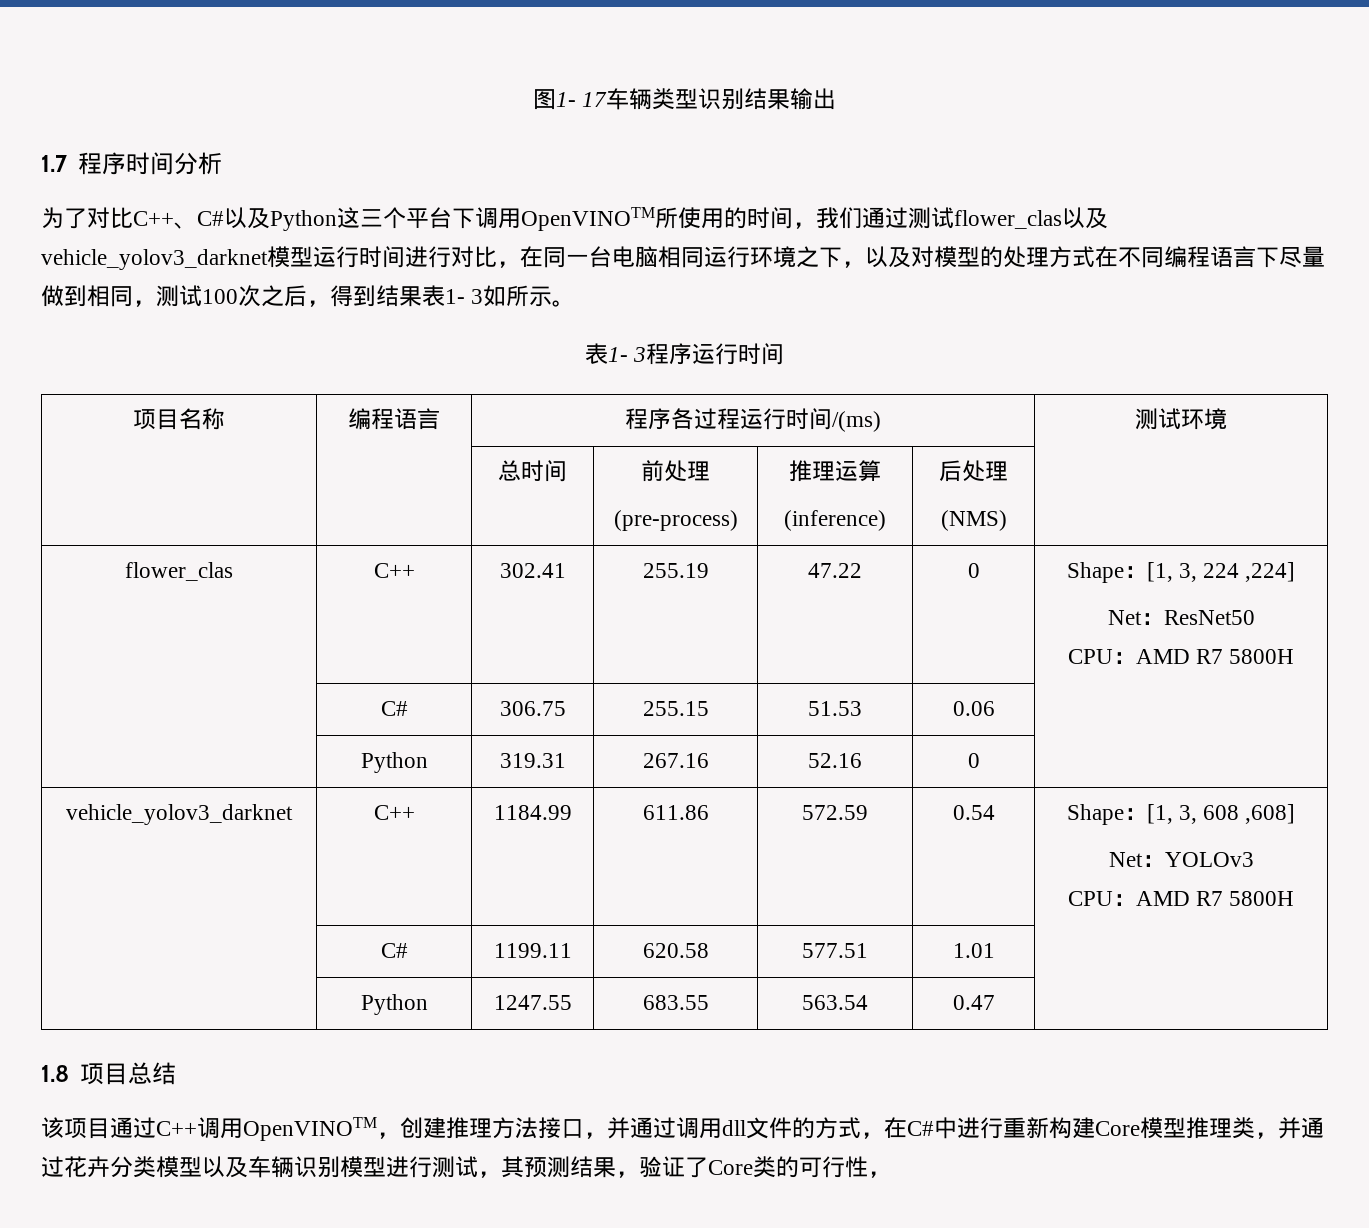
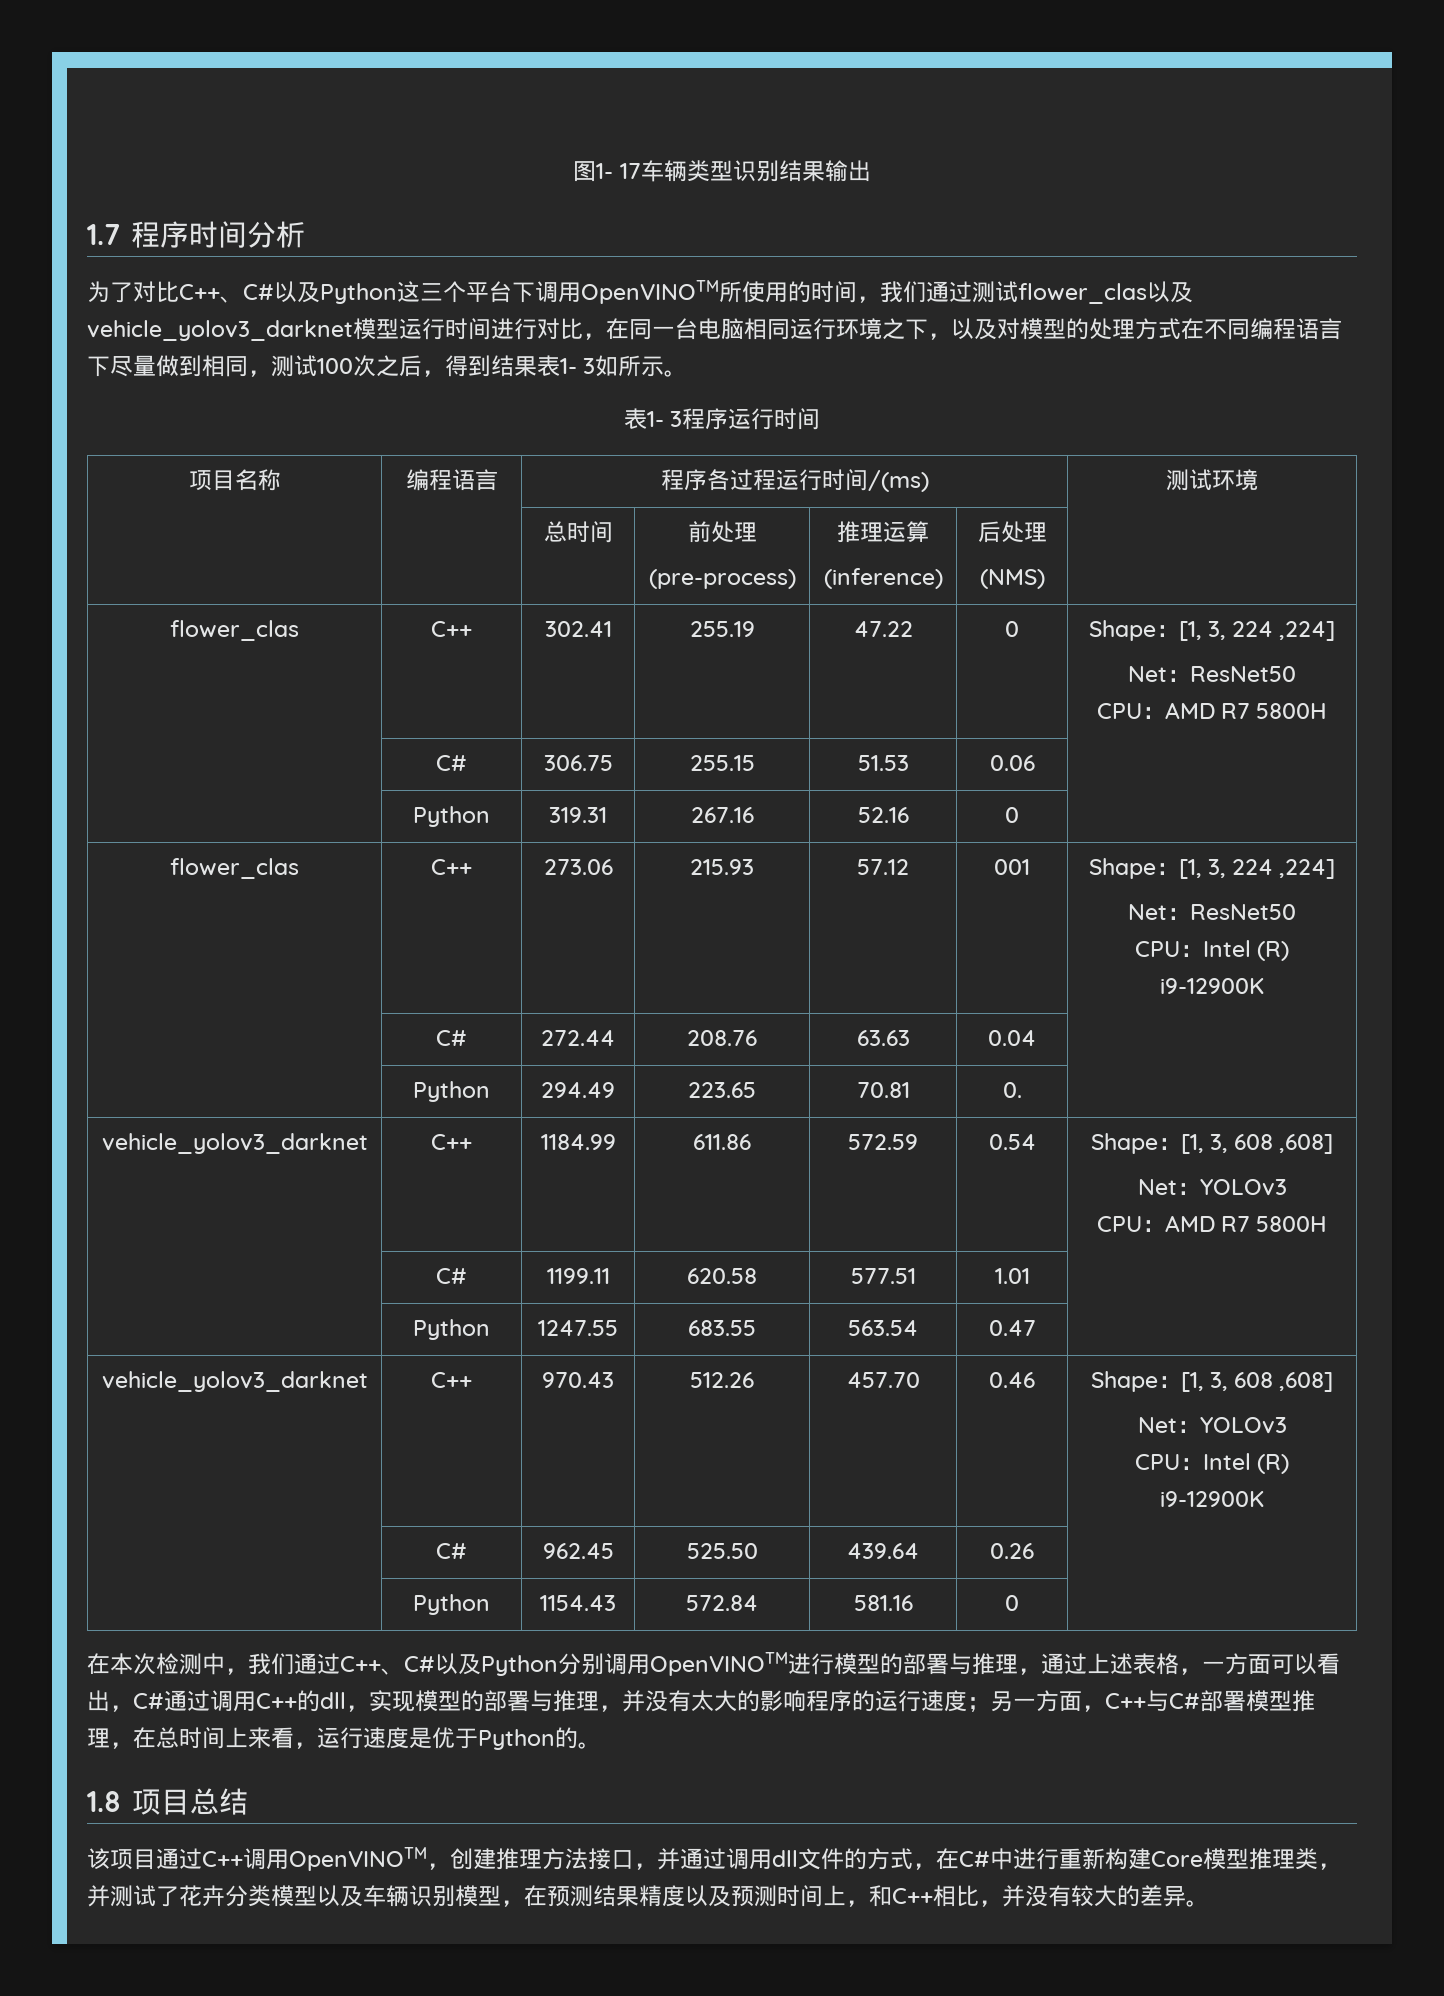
+ flower_clas | C++ | 273.06 | 215.93 | 57.12 | 001 | Shape：[1, 3, 224 ,224]
+ Net：ResNet50
+ CPU：Intel (R) i9-12900K
+ | C# | 272.44 | 208.76 | 63.63 | 0.04 |
+ | Python | 294.49 | 223.65 | 70.81 | 0. |
+ vehicle_yolov3_darknet | C++ | 970.43 | 512.26 | 457.70 | 0.46 | Shape：[1, 3, 608 ,608]
+ Net：YOLOv3
+ CPU：Intel (R) i9-12900K
+ | C# | 962.45 | 525.50 | 439.64 | 0.26 |
+ | Python | 1154.43 | 572.84 | 581.16 | 0 |
+ 在本次检测中，我们通过C++、C#以及Python分别调用OpenVINOTM进行模型的部署与推理，通过上述表格，一方面可以看出，C#通过调用C++的dll，实现模型的部署与推理，并没有太大的影响程序的运行速度；另一方面，C++与C#部署模型推理，在总时间上来看，运行速度是优于Python的。
- 该项目通过C++调用OpenVINOTM，创建推理方法接口，并通过调用dll文件的方式，在C#中进行重新构建Core模型推理类，并通过花卉分类模型以及车辆识别模型进行测试，其预测结果，验证了Core类的可行性，
+ 该项目通过C++调用OpenVINOTM，创建推理方法接口，并通过调用dll文件的方式，在C#中进行重新构建Core模型推理类，并测试了花卉分类模型以及车辆识别模型，在预测结果精度以及预测时间上，和C++相比，并没有较大的差异。

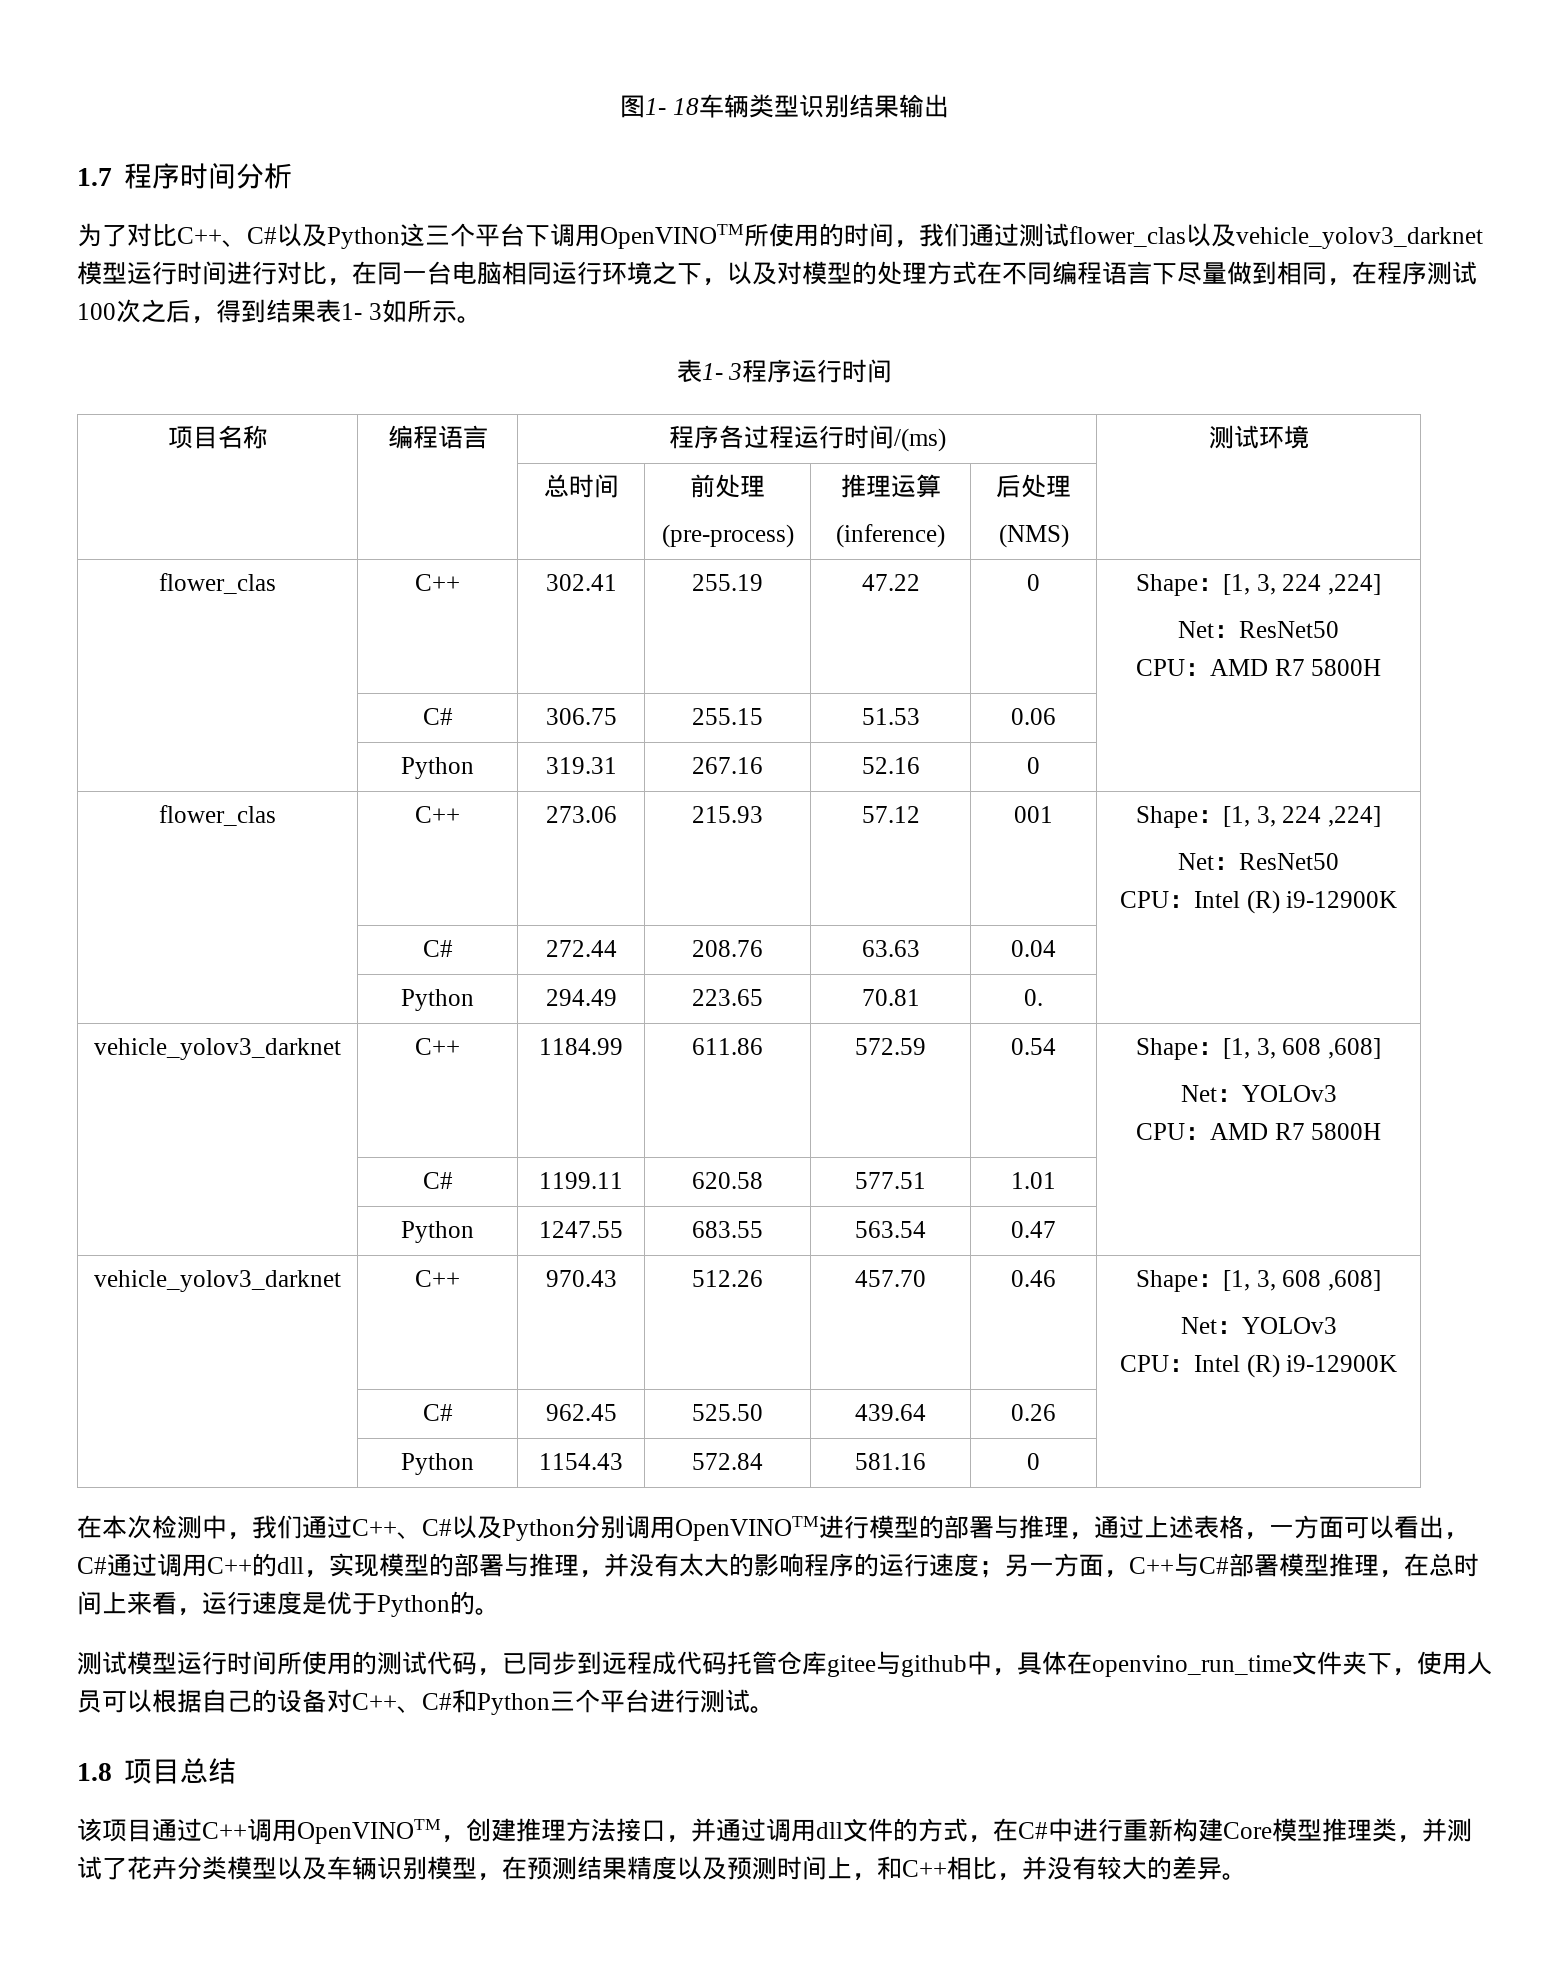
- 图1- 17车辆类型识别结果输出
+ 图1- 18车辆类型识别结果输出
- 为了对比C++、C#以及Python这三个平台下调用OpenVINOTM所使用的时间，我们通过测试flower_clas以及vehicle_yolov3_darknet模型运行时间进行对比，在同一台电脑相同运行环境之下，以及对模型的处理方式在不同编程语言下尽量做到相同，测试100次之后，得到结果表1- 3如所示。
+ 为了对比C++、C#以及Python这三个平台下调用OpenVINOTM所使用的时间，我们通过测试flower_clas以及vehicle_yolov3_darknet模型运行时间进行对比，在同一台电脑相同运行环境之下，以及对模型的处理方式在不同编程语言下尽量做到相同，在程序测试100次之后，得到结果表1- 3如所示。
+ 测试模型运行时间所使用的测试代码，已同步到远程成代码托管仓库gitee与github中，具体在openvino_run_time文件夹下，使用人员可以根据自己的设备对C++、C#和Python三个平台进行测试。

